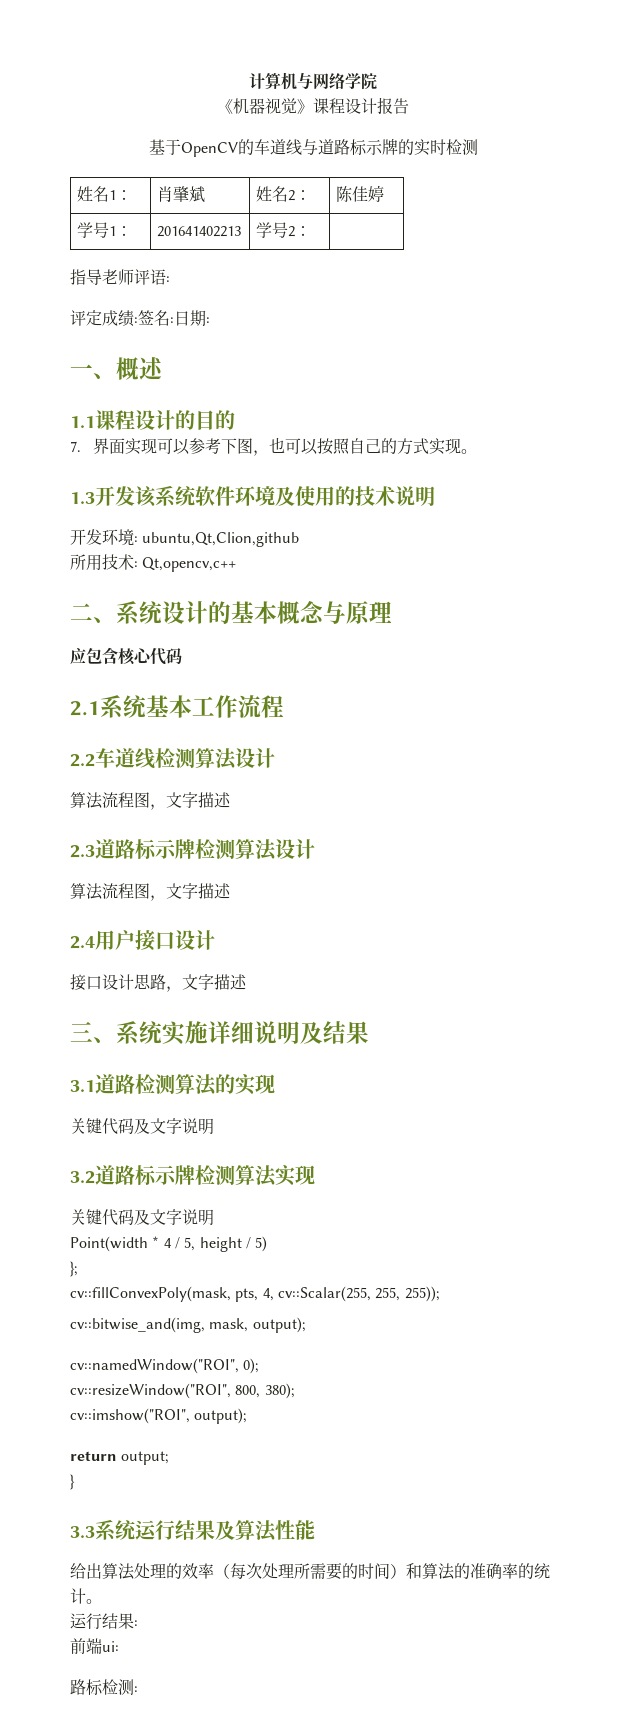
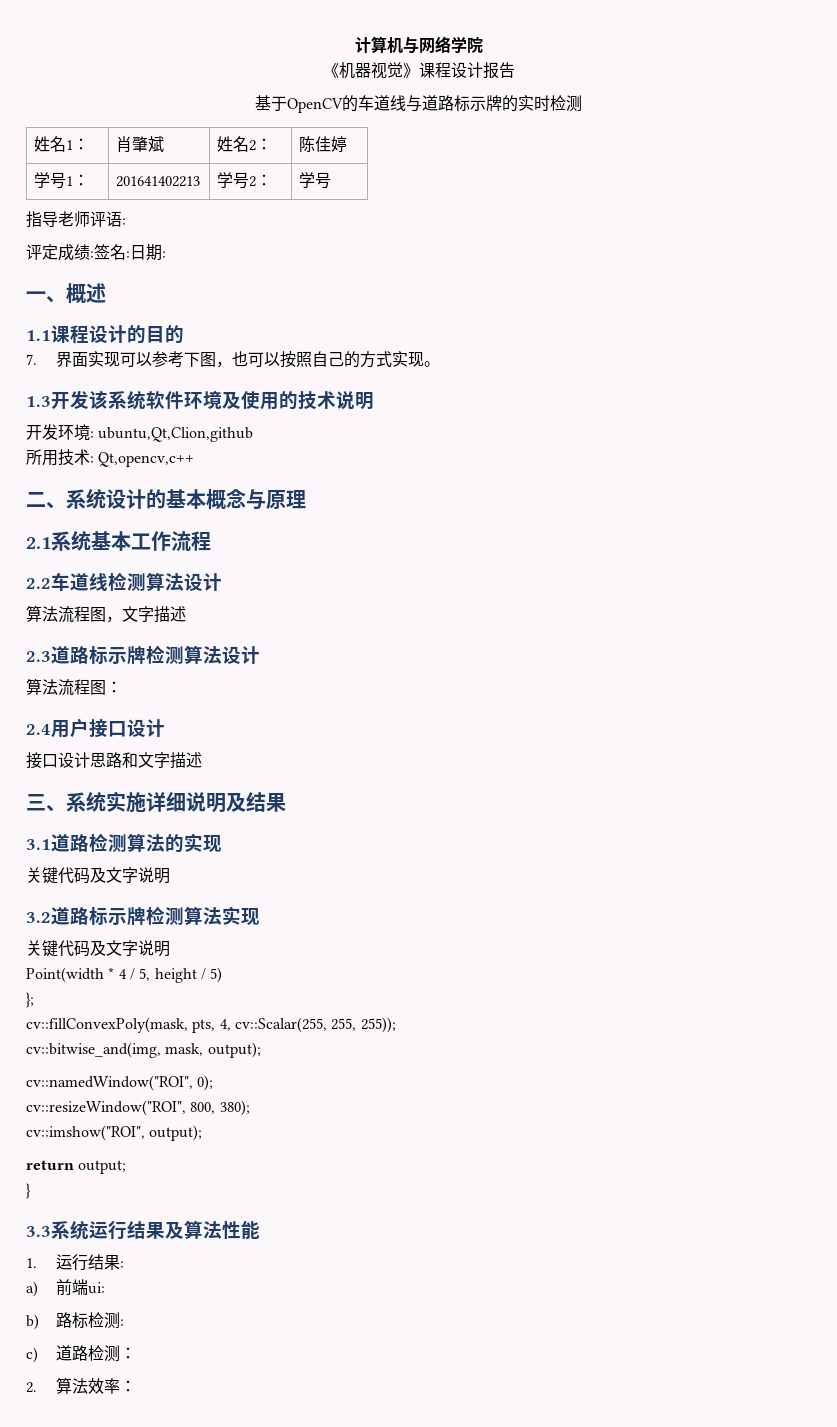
- 学号1： | 201641402213 | 学号2： |
+ 学号1： | 201641402213 | 学号2： | 学号
- 应包含核心代码
  2.3道路标示牌检测算法设计
- 算法流程图，文字描述
+ 算法流程图：
- 接口设计思路，文字描述
+ 接口设计思路和文字描述
- 给出算法处理的效率（每次处理所需要的时间）和算法的准确率的统计。
- 运行结果:
+ 1.运行结果:
- 前端ui:
+ a)前端ui:
- 路标检测:
+ b)路标检测:
+ c)道路检测：
+ 2.算法效率：

